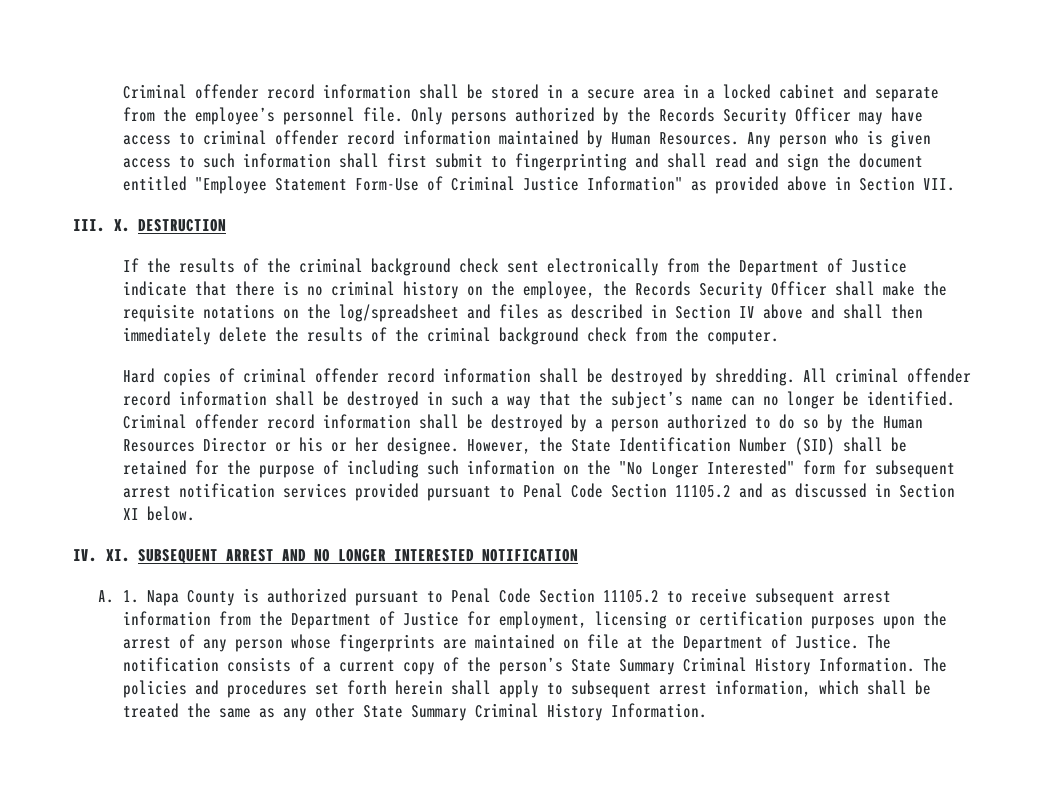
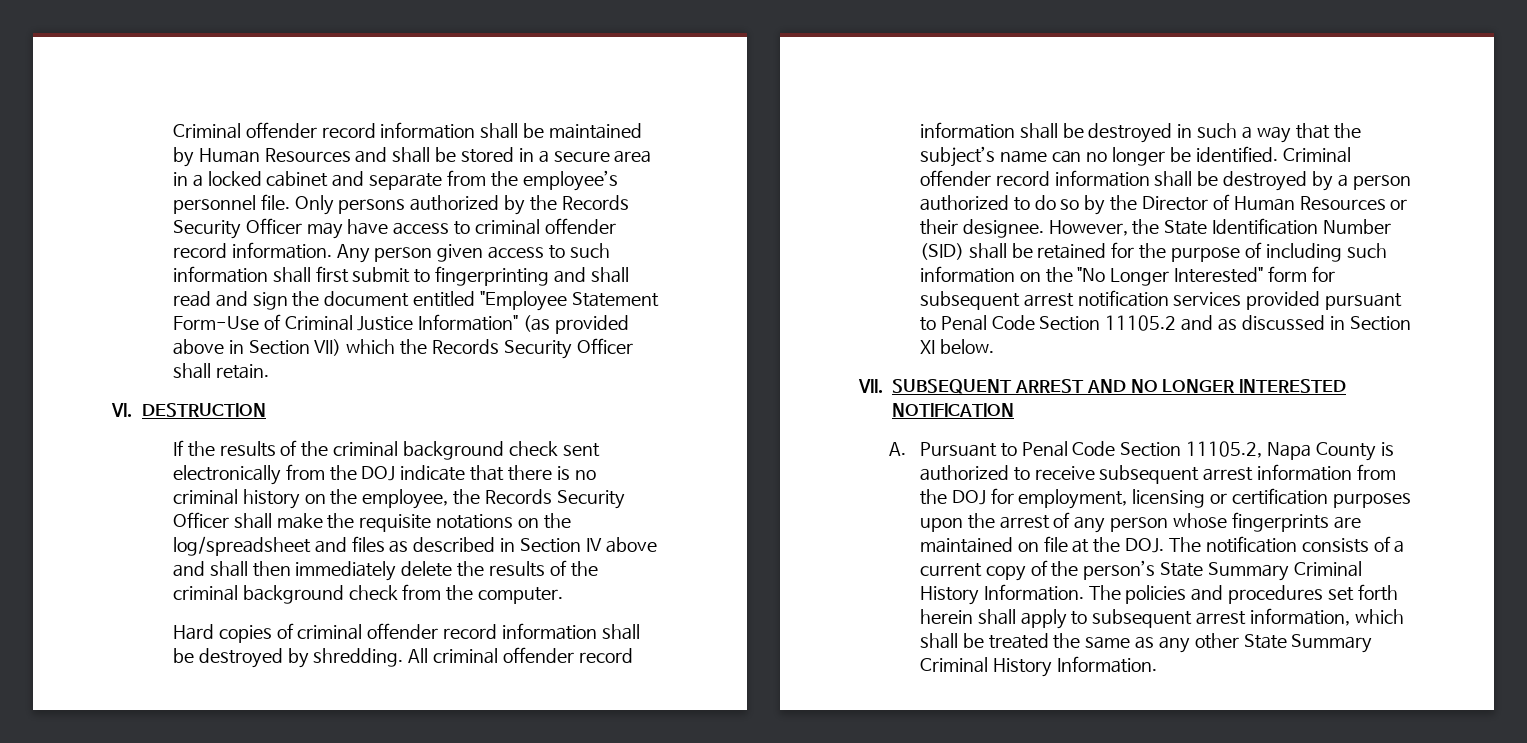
- Criminal offender record information shall be stored in a secure area in a locked cabinet and separate from the employee’s personnel file.
+ Criminal offender record information shall be maintained by Human Resources and shall be stored in a secure area in a locked cabinet and separate from the employee’s personnel file.
- Only persons authorized by the Records Security Officer may have access to criminal offender record information maintained by Human Resources. Any person who is given access to such information shall first submit to fingerprinting and shall read and sign the document entitled "Employee Statement Form-Use of Criminal Justice Information" as provided above in Section VII.
- III. X. DESTRUCTION
+ Only persons authorized by the Records Security Officer may have access to criminal offender record information. Any person given access to such information shall first submit to fingerprinting and shall read and sign the document entitled "Employee Statement Form-Use of Criminal Justice Information" (as provided above in Section VII) which the Records Security Officer shall retain.
+ VI. DESTRUCTION
- If the results of the criminal background check sent electronically from the Department of Justice indicate that there is no criminal history on the employee, the Records Security Officer shall make the requisite notations on the log/spreadsheet and files as described in Section IV above and shall then immediately delete the results of the criminal background check from the computer.
+ If the results of the criminal background check sent electronically from the DOJ indicate that there is no criminal history on the employee, the Records Security Officer shall make the requisite notations on the log/spreadsheet and files as described in Section IV above and shall then immediately delete the results of the criminal background check from the computer.
- Criminal offender record information shall be destroyed by a person authorized to do so by the Human Resources Director or his or her designee.
+ Criminal offender record information shall be destroyed by a person authorized to do so by the Director of Human Resources or their designee.
- IV. XI. SUBSEQUENT ARREST AND NO LONGER INTERESTED NOTIFICATION
+ VII. SUBSEQUENT ARREST AND NO LONGER INTERESTED NOTIFICATION
- A. 1. Napa County is authorized pursuant to Penal Code Section 11105.2 to receive subsequent arrest information from the Department of Justice for employment, licensing or certification purposes upon the arrest of any person whose fingerprints are maintained on file at the Department of Justice. The notification consists of a current copy of the person’s State Summary Criminal History Information.
+ A. Pursuant to Penal Code Section 11105.2, Napa County is authorized to receive subsequent arrest information from the DOJ for employment, licensing or certification purposes upon the arrest of any person whose fingerprints are maintained on file at the DOJ. The notification consists of a current copy of the person’s State Summary Criminal History Information.

